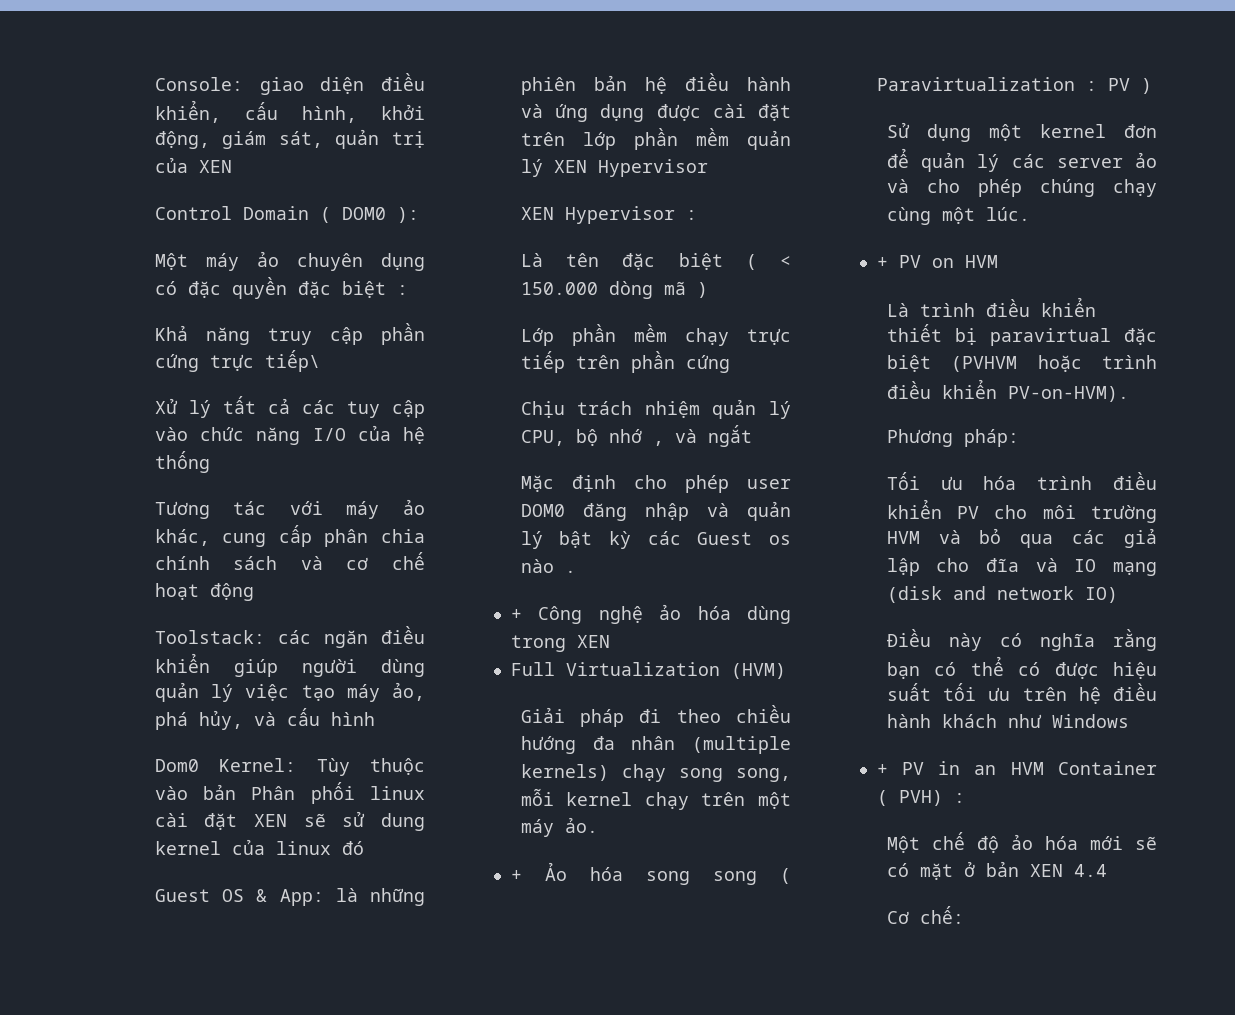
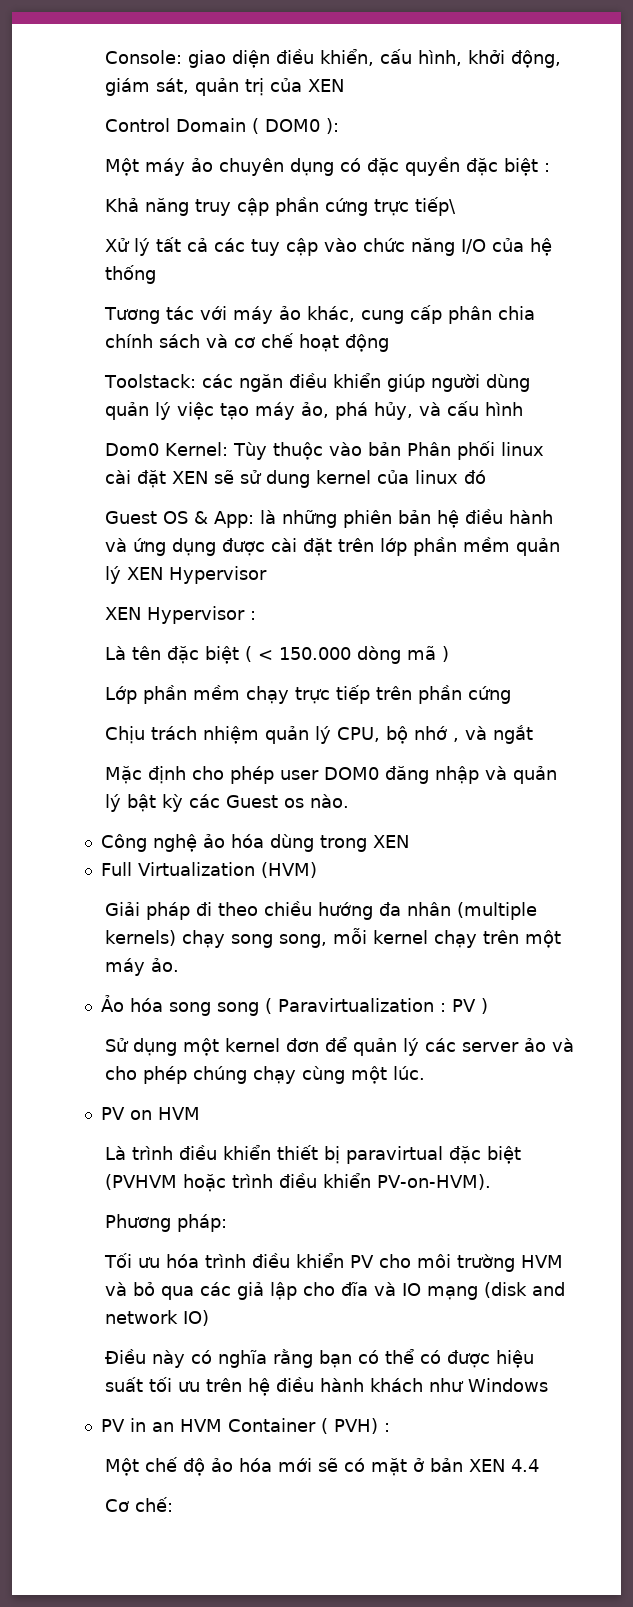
- Mặc định cho phép user DOM0 đăng nhập và quản lý bật kỳ các Guest os nào .
- + Công nghệ ảo hóa dùng trong XEN
+ Mặc định cho phép user DOM0 đăng nhập và quản lý bật kỳ các Guest os nào.
+ Công nghệ ảo hóa dùng trong XEN
- + Ảo hóa song song ( Paravirtualization : PV )
+ Ảo hóa song song ( Paravirtualization : PV )
- + PV on HVM
+ PV on HVM
- + PV in an HVM Container ( PVH) :
+ PV in an HVM Container ( PVH) :

